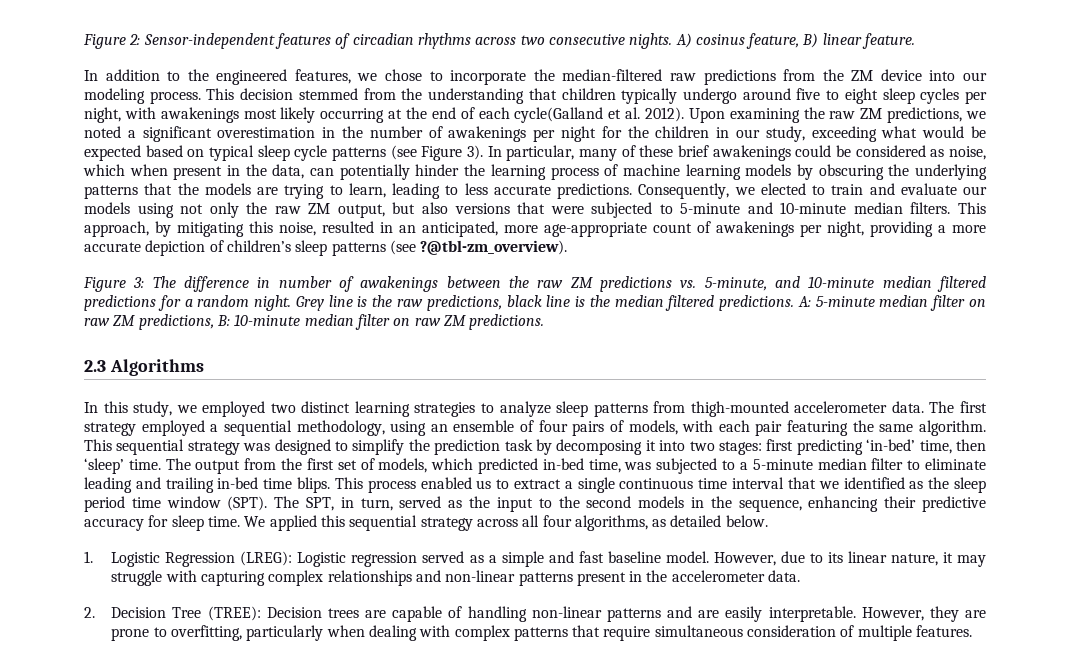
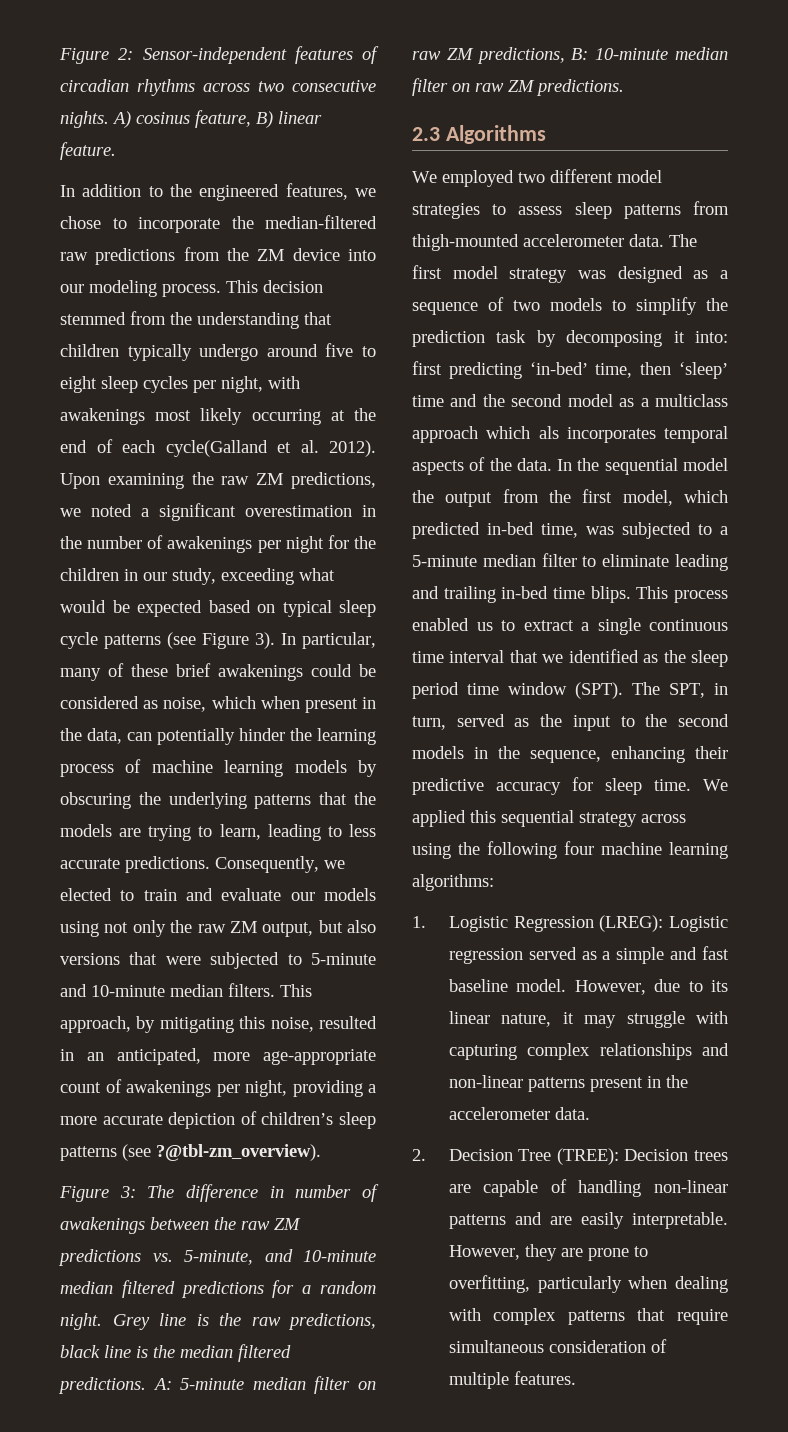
- In this study, we employed two distinct learning strategies to analyze sleep patterns from thigh-mounted accelerometer data.
+ We employed two different model strategies to assess sleep patterns from thigh-mounted accelerometer data.
- The first strategy employed a sequential methodology, using an ensemble of four pairs of models, with each pair featuring the same algorithm. This sequential strategy was designed to simplify the prediction task by decomposing it into two stages: first predicting ‘in-bed’ time, then ‘sleep’ time. The output from the first set of models, which predicted in-bed time, was subjected to a 5-minute median filter to eliminate leading and trailing in-bed time blips.
+ The first model strategy was designed as a sequence of two models to simplify the prediction task by decomposing it into: first predicting ‘in-bed’ time, then ‘sleep’ time and the second model as a multiclass approach which als incorporates temporal aspects of the data. In the sequential model the output from the first model, which predicted in-bed time, was subjected to a 5-minute median filter to eliminate leading and trailing in-bed time blips.
- We applied this sequential strategy across all four algorithms, as detailed below.
+ We applied this sequential strategy across using the following four machine learning algorithms:

